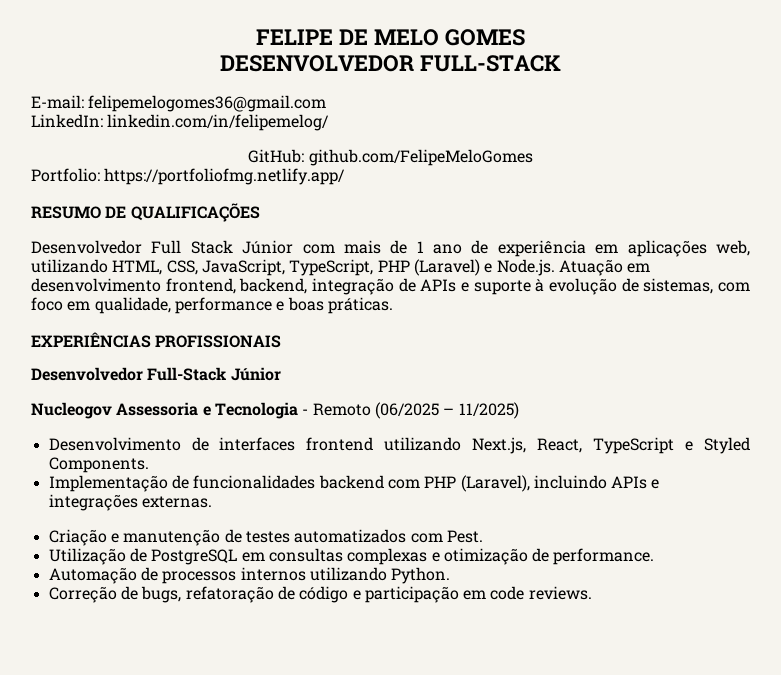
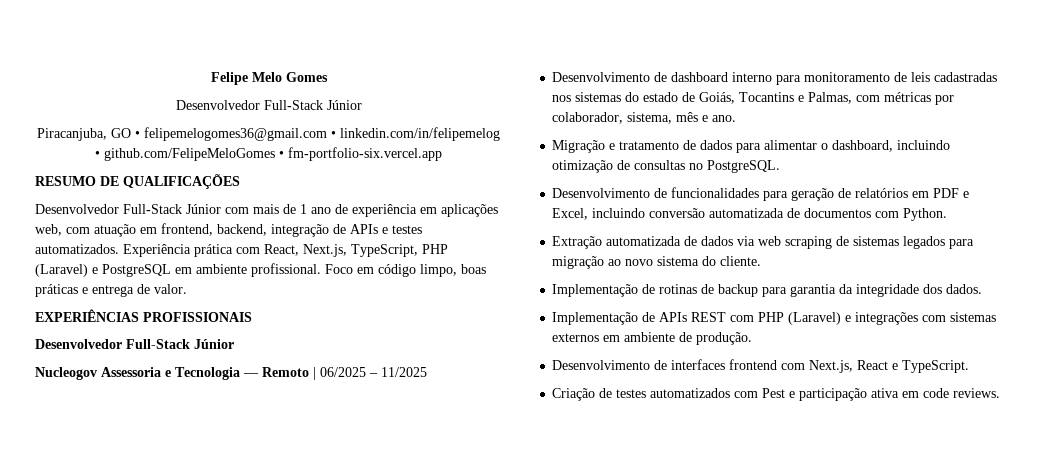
- FELIPE DE MELO GOMES
- DESENVOLVEDOR FULL-STACK
- E-mail: felipemelogomes36@gmail.com
- LinkedIn: linkedin.com/in/felipemelog/
- GitHub: github.com/FelipeMeloGomes
- Portfolio: https://portfoliofmg.netlify.app/
+ Felipe Melo Gomes
+ Desenvolvedor Full-Stack Júnior
+ Piracanjuba, GO • felipemelogomes36@gmail.com • linkedin.com/in/felipemelog • github.com/FelipeMeloGomes • fm-portfolio-six.vercel.app
- Desenvolvedor Full Stack Júnior com mais de 1 ano de experiência em aplicações web, utilizando HTML, CSS, JavaScript, TypeScript, PHP (Laravel) e Node.js. Atuação em desenvolvimento frontend, backend, integração de APIs e suporte à evolução de sistemas, com foco em qualidade, performance e boas práticas.
+ Desenvolvedor Full-Stack Júnior com mais de 1 ano de experiência em aplicações web, com atuação em frontend, backend, integração de APIs e testes automatizados. Experiência prática com React, Next.js, TypeScript, PHP (Laravel) e PostgreSQL em ambiente profissional. Foco em código limpo, boas práticas e entrega de valor.
- Nucleogov Assessoria e Tecnologia - Remoto (06/2025 – 11/2025)
- Desenvolvimento de interfaces frontend utilizando Next.js, React, TypeScript e Styled Components.
- Implementação de funcionalidades backend com PHP (Laravel), incluindo APIs e integrações externas.
+ Nucleogov Assessoria e Tecnologia — Remoto | 06/2025 – 11/2025
+ Desenvolvimento de dashboard interno para monitoramento de leis cadastradas nos sistemas do estado de Goiás, Tocantins e Palmas, com métricas por colaborador, sistema, mês e ano.
+ Migração e tratamento de dados para alimentar o dashboard, incluindo otimização de consultas no PostgreSQL.
+ Desenvolvimento de funcionalidades para geração de relatórios em PDF e Excel, incluindo conversão automatizada de documentos com Python.
+ Extração automatizada de dados via web scraping de sistemas legados para migração ao novo sistema do cliente.
+ Implementação de rotinas de backup para garantia da integridade dos dados.
+ Implementação de APIs REST com PHP (Laravel) e integrações com sistemas externos em ambiente de produção.
+ Desenvolvimento de interfaces frontend com Next.js, React e TypeScript.
- Criação e manutenção de testes automatizados com Pest.
- Utilização de PostgreSQL em consultas complexas e otimização de performance.
- Automação de processos internos utilizando Python.
- Correção de bugs, refatoração de código e participação em code reviews.
+ Criação de testes automatizados com Pest e participação ativa em code reviews.

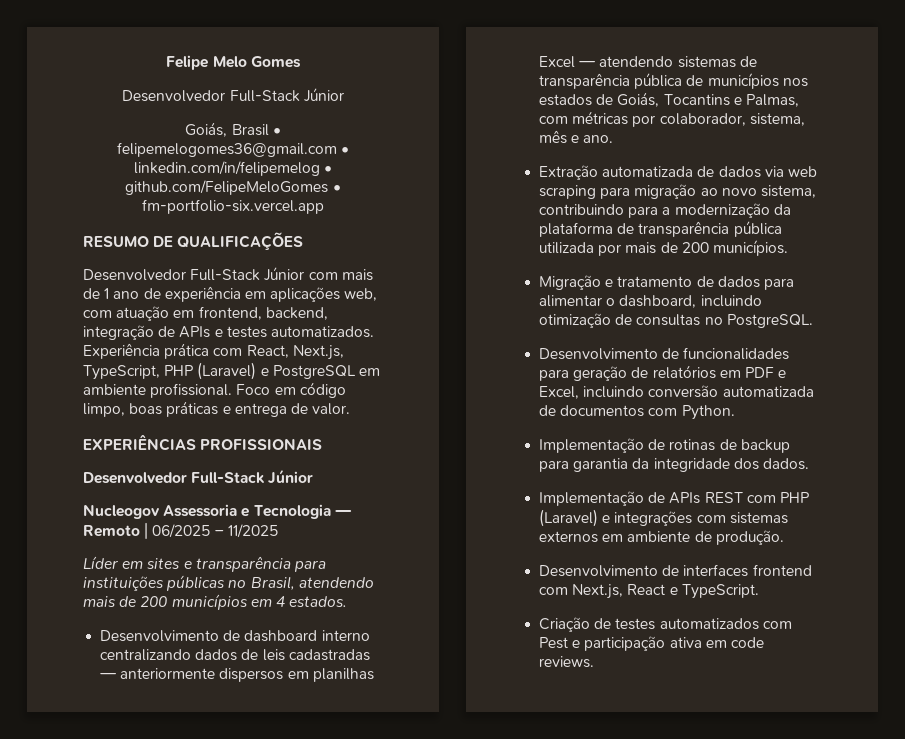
- Piracanjuba, GO • felipemelogomes36@gmail.com • linkedin.com/in/felipemelog • github.com/FelipeMeloGomes • fm-portfolio-six.vercel.app
+ Goiás, Brasil • felipemelogomes36@gmail.com • linkedin.com/in/felipemelog • github.com/FelipeMeloGomes • fm-portfolio-six.vercel.app
+ Líder em sites e transparência para instituições públicas no Brasil, atendendo mais de 200 municípios em 4 estados.
- Desenvolvimento de dashboard interno para monitoramento de leis cadastradas nos sistemas do estado de Goiás, Tocantins e Palmas, com métricas por colaborador, sistema, mês e ano.
+ Desenvolvimento de dashboard interno centralizando dados de leis cadastradas — anteriormente dispersos em planilhas Excel — atendendo sistemas de transparência pública de municípios nos estados de Goiás, Tocantins e Palmas, com métricas por colaborador, sistema, mês e ano.
+ Extração automatizada de dados via web scraping para migração ao novo sistema, contribuindo para a modernização da plataforma de transparência pública utilizada por mais de 200 municípios.
- Extração automatizada de dados via web scraping de sistemas legados para migração ao novo sistema do cliente.

